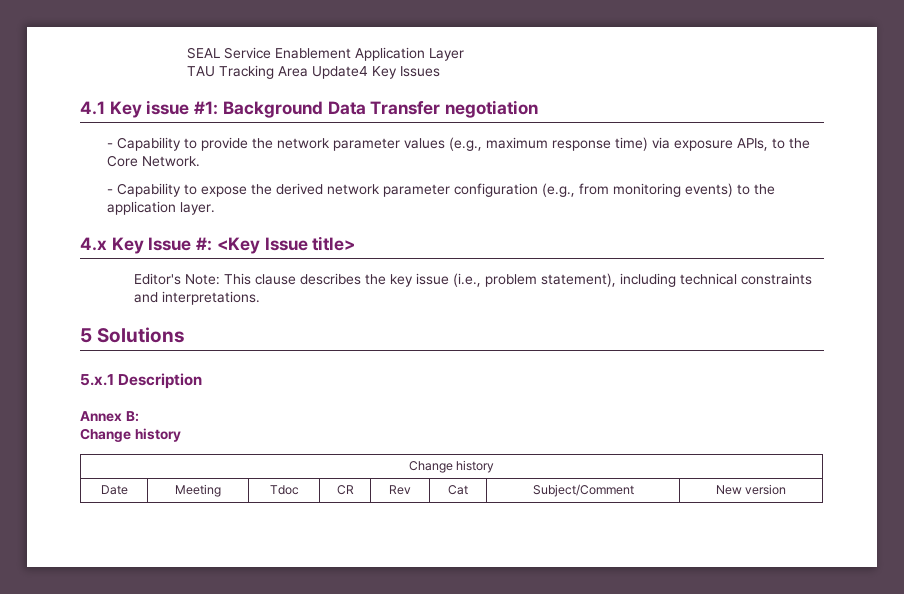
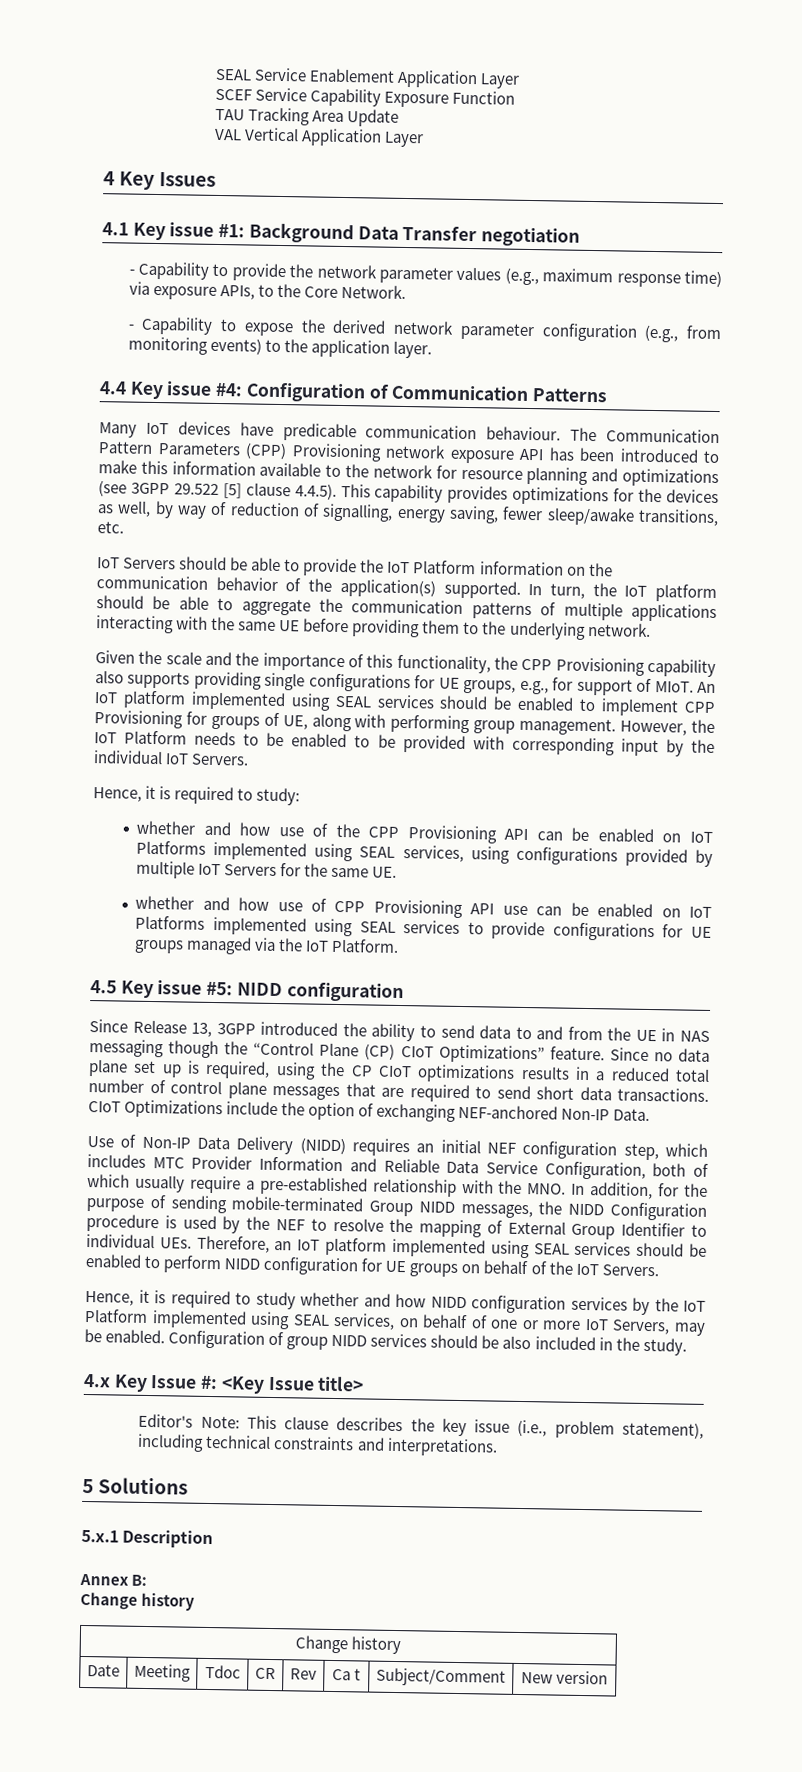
- TAU Tracking Area Update4 Key Issues
+ SCEF Service Capability Exposure Function
+ TAU Tracking Area Update
+ VAL Vertical Application Layer
+ 4 Key Issues
+ 4.4 Key issue #4: Configuration of Communication Patterns
+ Many IoT devices have predicable communication behaviour. The Communication Pattern Parameters (CPP) Provisioning network exposure API has been introduced to make this information available to the network for resource planning and optimizations (see 3GPP 29.522 [5] clause 4.4.5). This capability provides optimizations for the devices as well, by way of reduction of signalling, energy saving, fewer sleep/awake transitions, etc.
+ IoT Servers should be able to provide the IoT Platform information on the communication behavior of the application(s) supported. In turn, the IoT platform should be able to aggregate the communication patterns of multiple applications interacting with the same UE before providing them to the underlying network.
+ Given the scale and the importance of this functionality, the CPP Provisioning capability also supports providing single configurations for UE groups, e.g., for support of MIoT. An IoT platform implemented using SEAL services should be enabled to implement CPP Provisioning for groups of UE, along with performing group management. However, the IoT Platform needs to be enabled to be provided with corresponding input by the individual IoT Servers.
+ Hence, it is required to study:
+ whether and how use of the CPP Provisioning API can be enabled on IoT Platforms implemented using SEAL services, using configurations provided by multiple IoT Servers for the same UE.
+ whether and how use of CPP Provisioning API use can be enabled on IoT Platforms implemented using SEAL services to provide configurations for UE groups managed via the IoT Platform.
+ 4.5 Key issue #5: NIDD configuration
+ Since Release 13, 3GPP introduced the ability to send data to and from the UE in NAS messaging though the “Control Plane (CP) CIoT Optimizations” feature. Since no data plane set up is required, using the CP CIoT optimizations results in a reduced total number of control plane messages that are required to send short data transactions. CIoT Optimizations include the option of exchanging NEF-anchored Non-IP Data.
+ Use of Non-IP Data Delivery (NIDD) requires an initial NEF configuration step, which includes MTC Provider Information and Reliable Data Service Configuration, both of which usually require a pre-established relationship with the MNO. In addition, for the purpose of sending mobile-terminated Group NIDD messages, the NIDD Configuration procedure is used by the NEF to resolve the mapping of External Group Identifier to individual UEs. Therefore, an IoT platform implemented using SEAL services should be enabled to perform NIDD configuration for UE groups on behalf of the IoT Servers.
+ Hence, it is required to study whether and how NIDD configuration services by the IoT Platform implemented using SEAL services, on behalf of one or more IoT Servers, may be enabled. Configuration of group NIDD services should be also included in the study.
- Date | Meeting | Tdoc | CR | Rev | Cat | Subject/Comment | New version
+ Date | Meeting | Tdoc | CR | Rev | Ca t | Subject/Comment | New version

